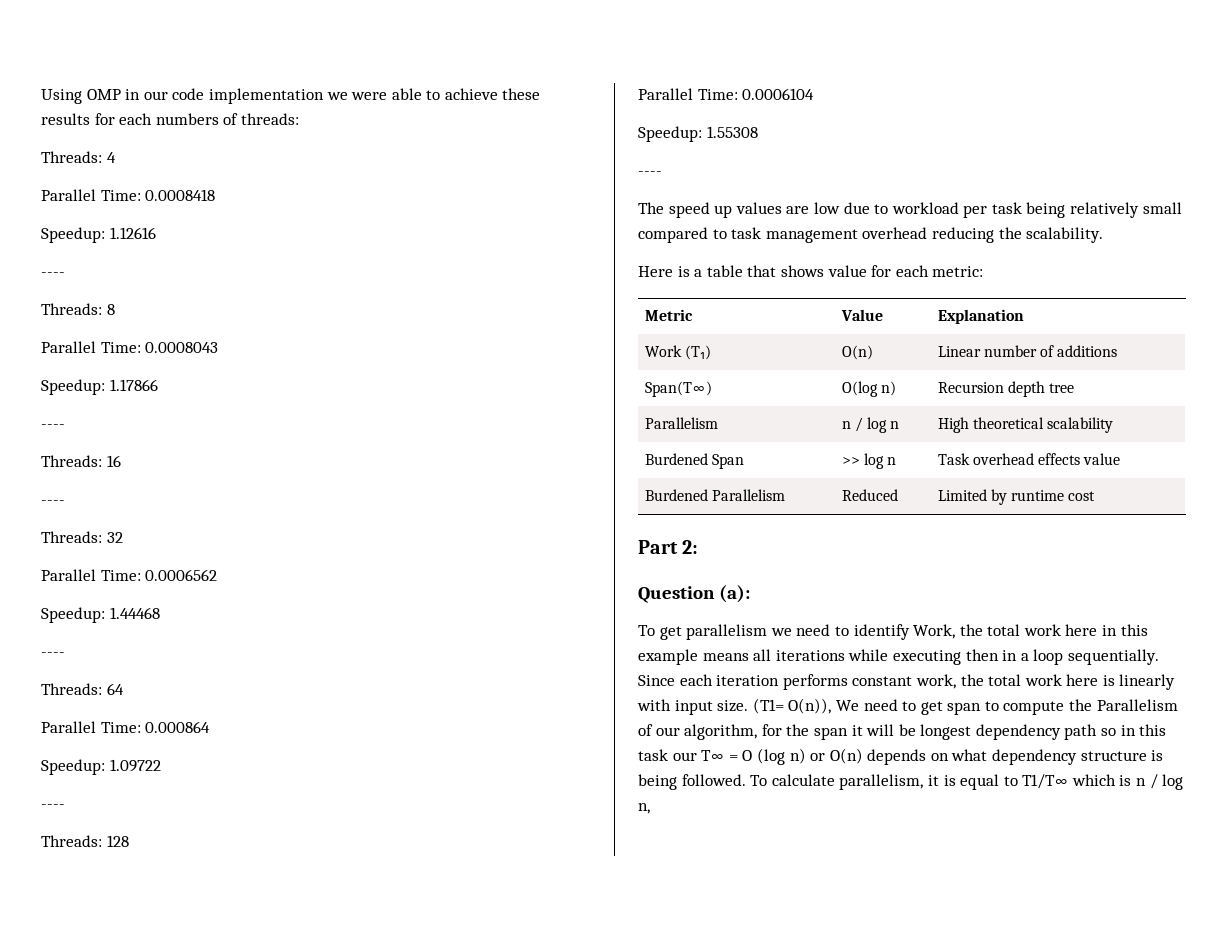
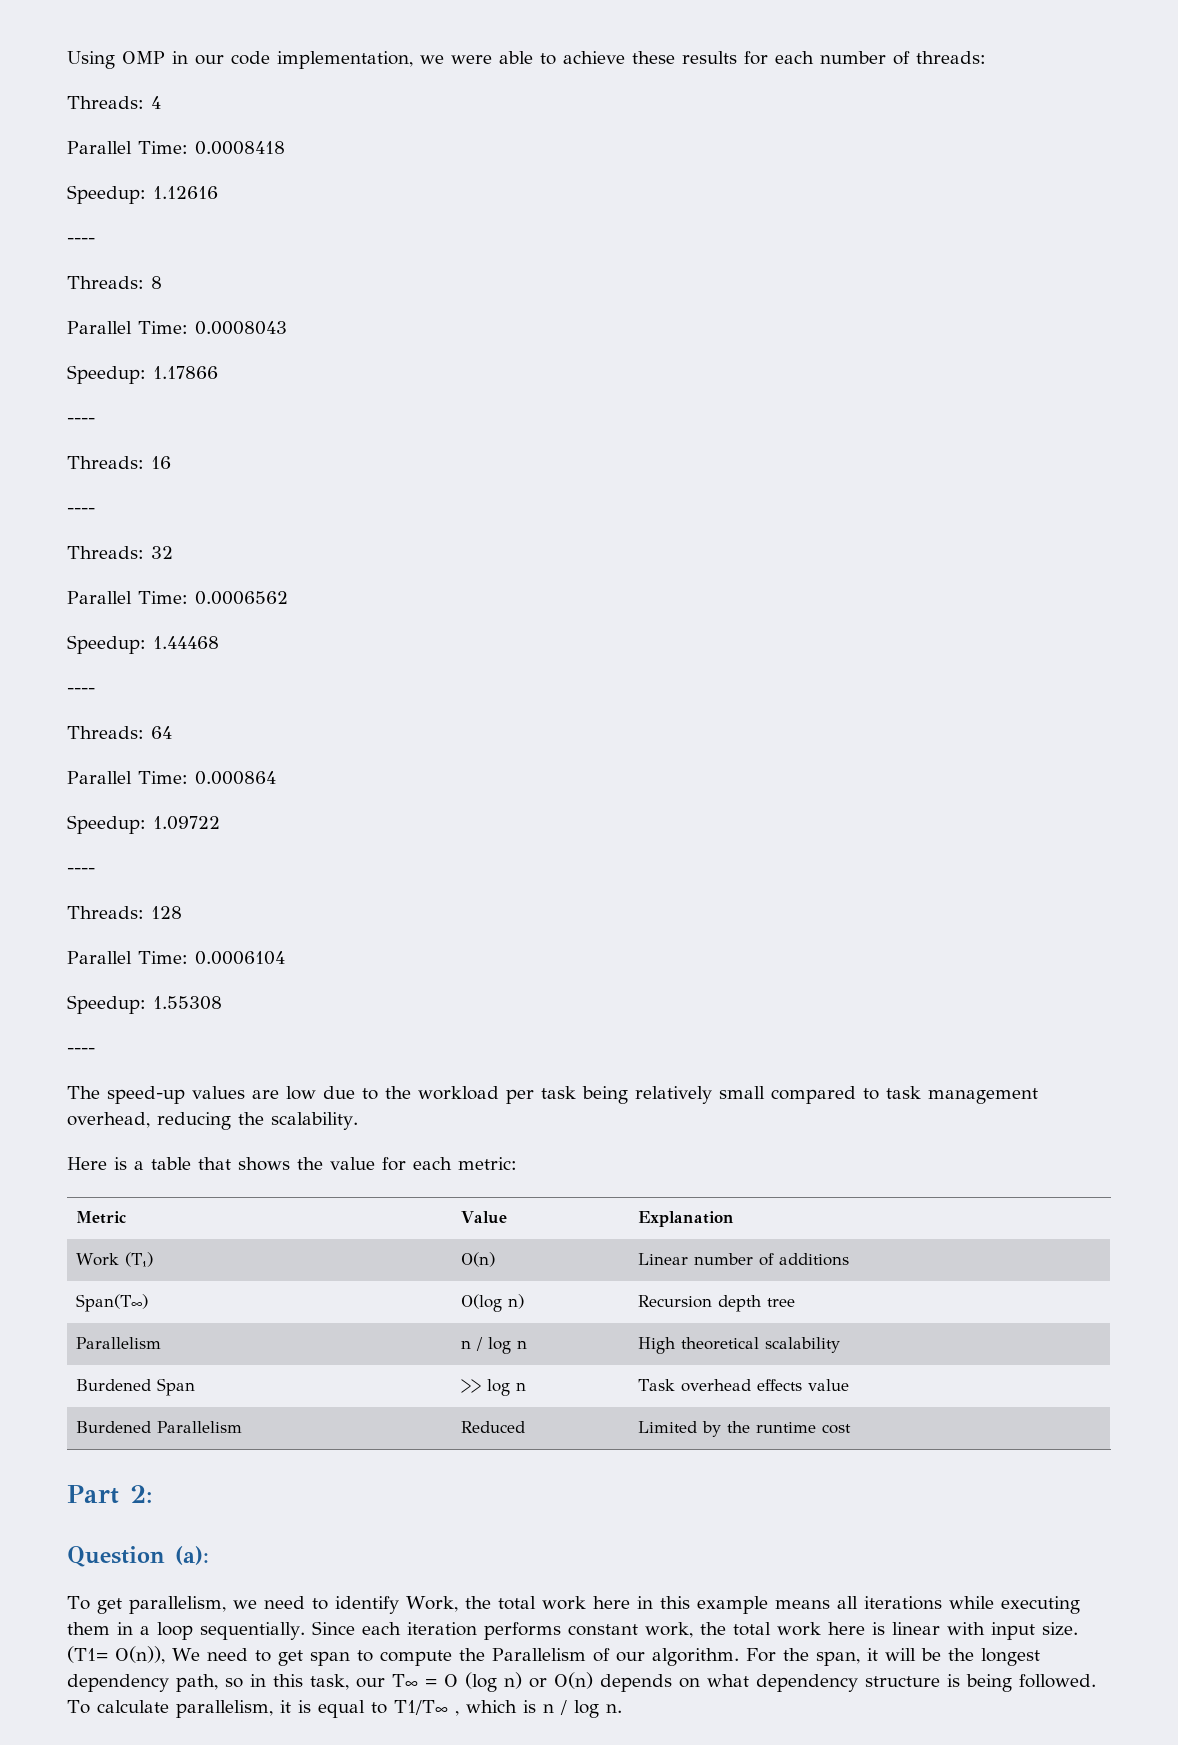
- Using OMP in our code implementation we were able to achieve these results for each numbers of threads:
+ Using OMP in our code implementation, we were able to achieve these results for each number of threads:
- The speed up values are low due to workload per task being relatively small compared to task management overhead reducing the scalability.
+ The speed-up values are low due to the workload per task being relatively small compared to task management overhead, reducing the scalability.
- Here is a table that shows value for each metric:
+ Here is a table that shows the value for each metric:
- Burdened Parallelism | Reduced | Limited by runtime cost
+ Burdened Parallelism | Reduced | Limited by the runtime cost
- To get parallelism we need to identify Work, the total work here in this example means all iterations while executing then in a loop sequentially.
+ To get parallelism, we need to identify Work, the total work here in this example means all iterations while executing them in a loop sequentially.
- Since each iteration performs constant work, the total work here is linearly with input size.
+ Since each iteration performs constant work, the total work here is linear with input size.
- (T1= O(n)), We need to get span to compute the Parallelism of our algorithm, for the span it will be longest dependency path so in this task our T∞ = O (log n) or O(n) depends on what dependency structure is being followed.
+ (T1= O(n)), We need to get span to compute the Parallelism of our algorithm. For the span, it will be the longest dependency path, so in this task, our T∞ = O (log n) or O(n) depends on what dependency structure is being followed.
- To calculate parallelism, it is equal to T1/T∞ which is n / log n,
+ To calculate parallelism, it is equal to T1/T∞ , which is n / log n.

